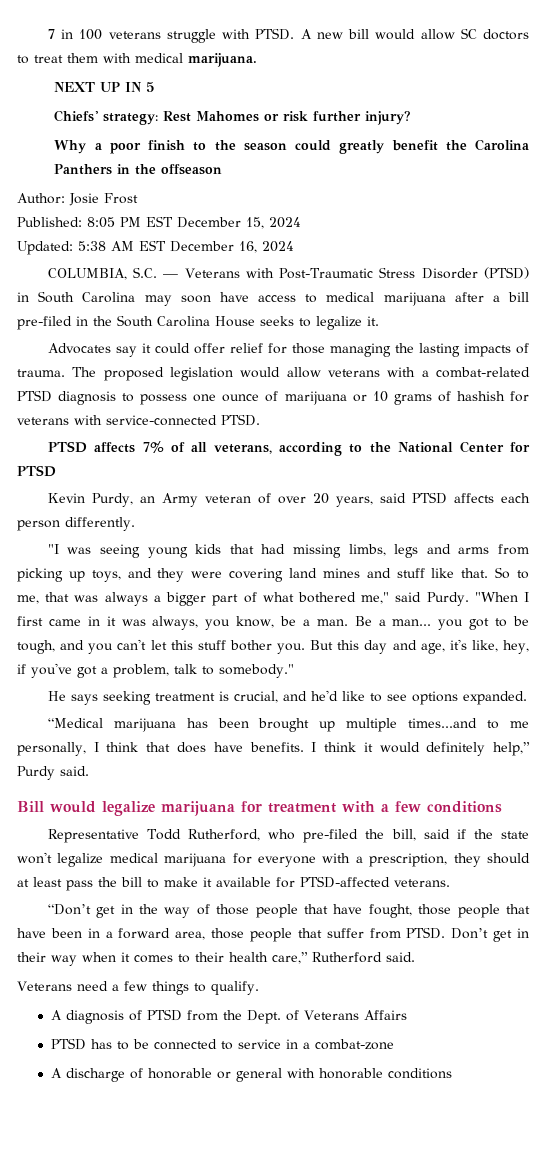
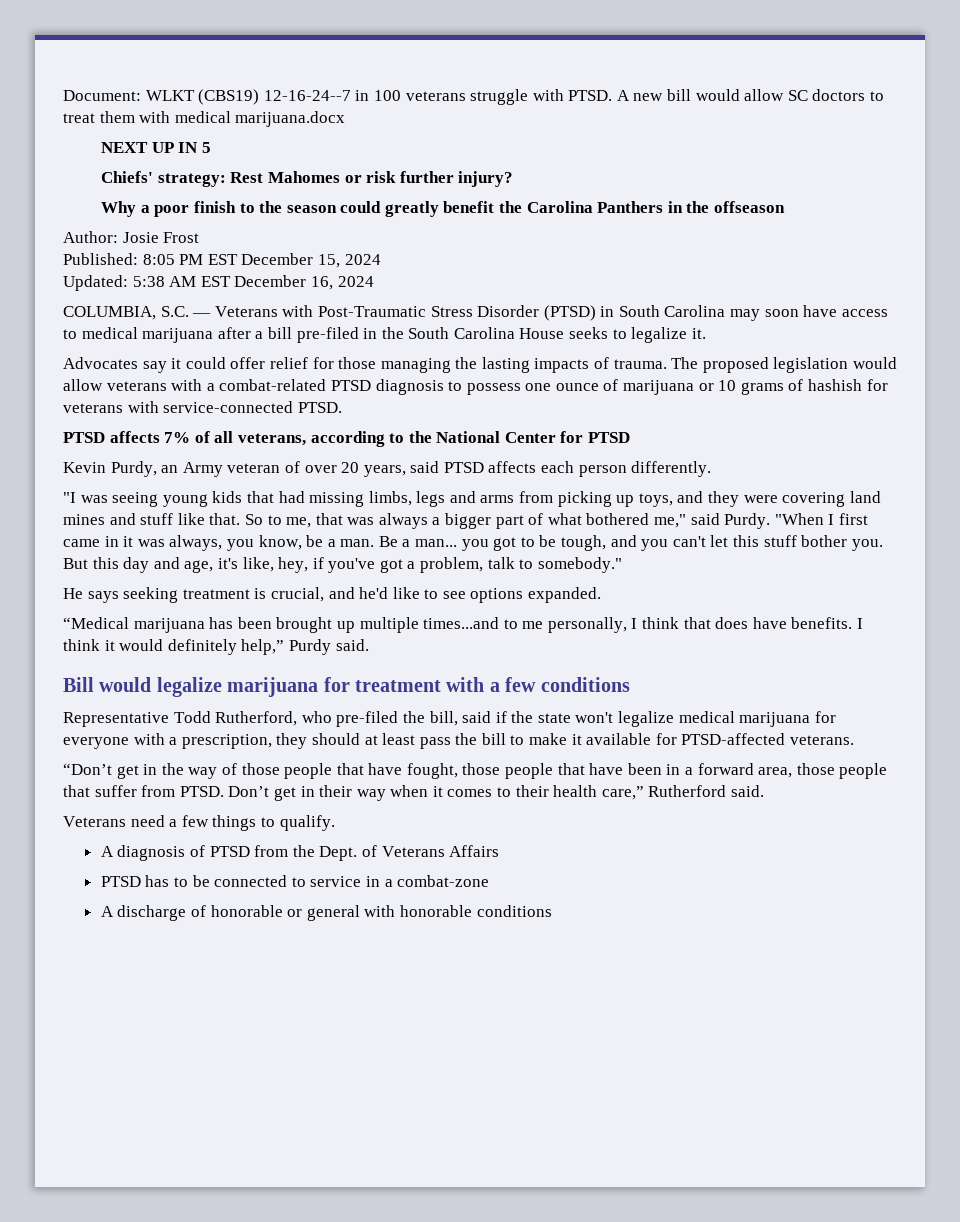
- 7 in 100 veterans struggle with PTSD.
+ Document: WLKT (CBS19) 12-16-24--7 in 100 veterans struggle with PTSD.
- A new bill would allow SC doctors to treat them with medical marijuana.
+ A new bill would allow SC doctors to treat them with medical marijuana.docx

